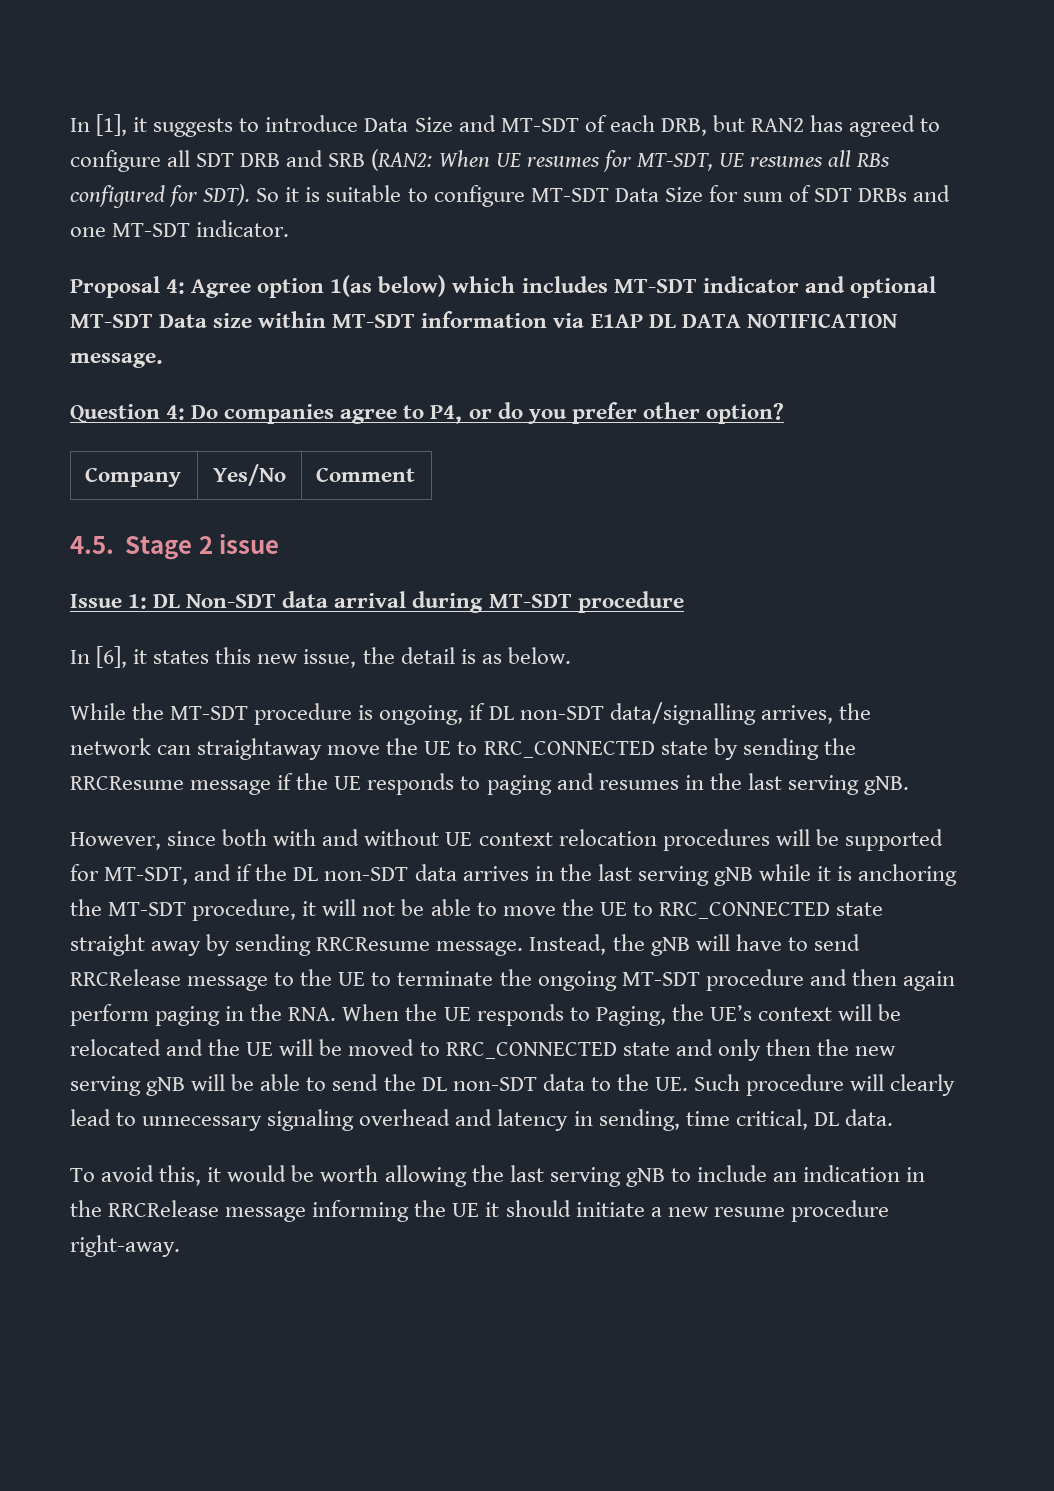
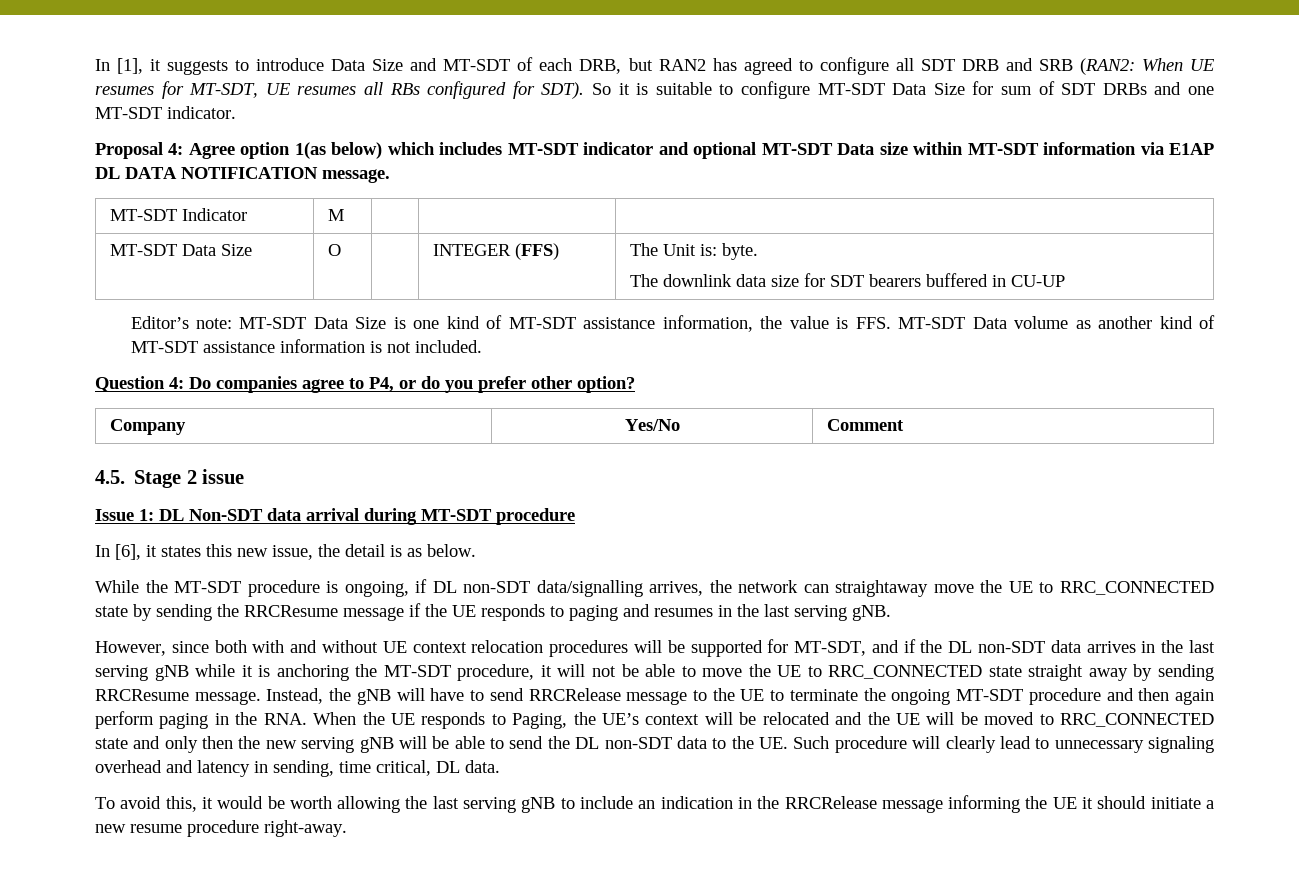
+ MT-SDT Indicator | M | | |
+ MT-SDT Data Size | O | | INTEGER (FFS) | The Unit is: byte.
+ The downlink data size for SDT bearers buffered in CU-UP
+ Editor’s note: MT-SDT Data Size is one kind of MT-SDT assistance information, the value is FFS. MT-SDT Data volume as another kind of MT-SDT assistance information is not included.

